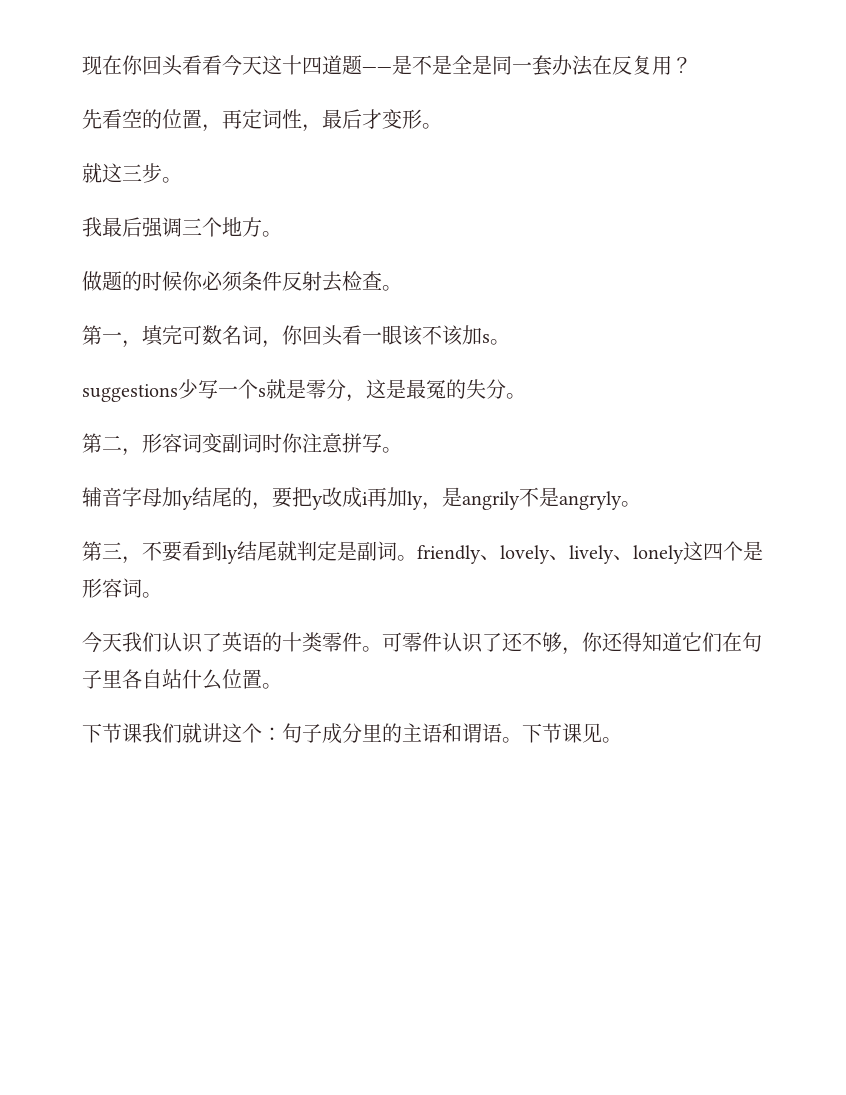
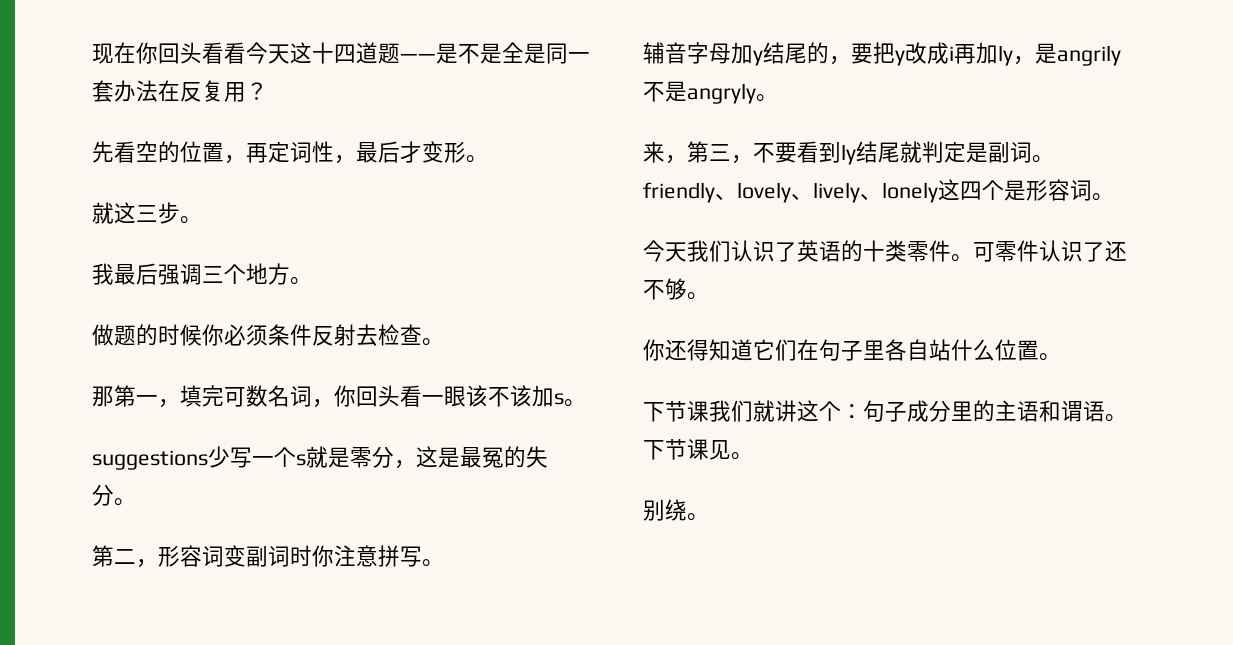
- 第一，填完可数名词，你回头看一眼该不该加s。
+ 那第一，填完可数名词，你回头看一眼该不该加s。
- 第三，不要看到ly结尾就判定是副词。friendly、lovely、lively、lonely这四个是形容词。
+ 来，第三，不要看到ly结尾就判定是副词。friendly、lovely、lively、lonely这四个是形容词。
- 可零件认识了还不够，你还得知道它们在句子里各自站什么位置。
+ 可零件认识了还不够。
+ 你还得知道它们在句子里各自站什么位置。
+ 别绕。

